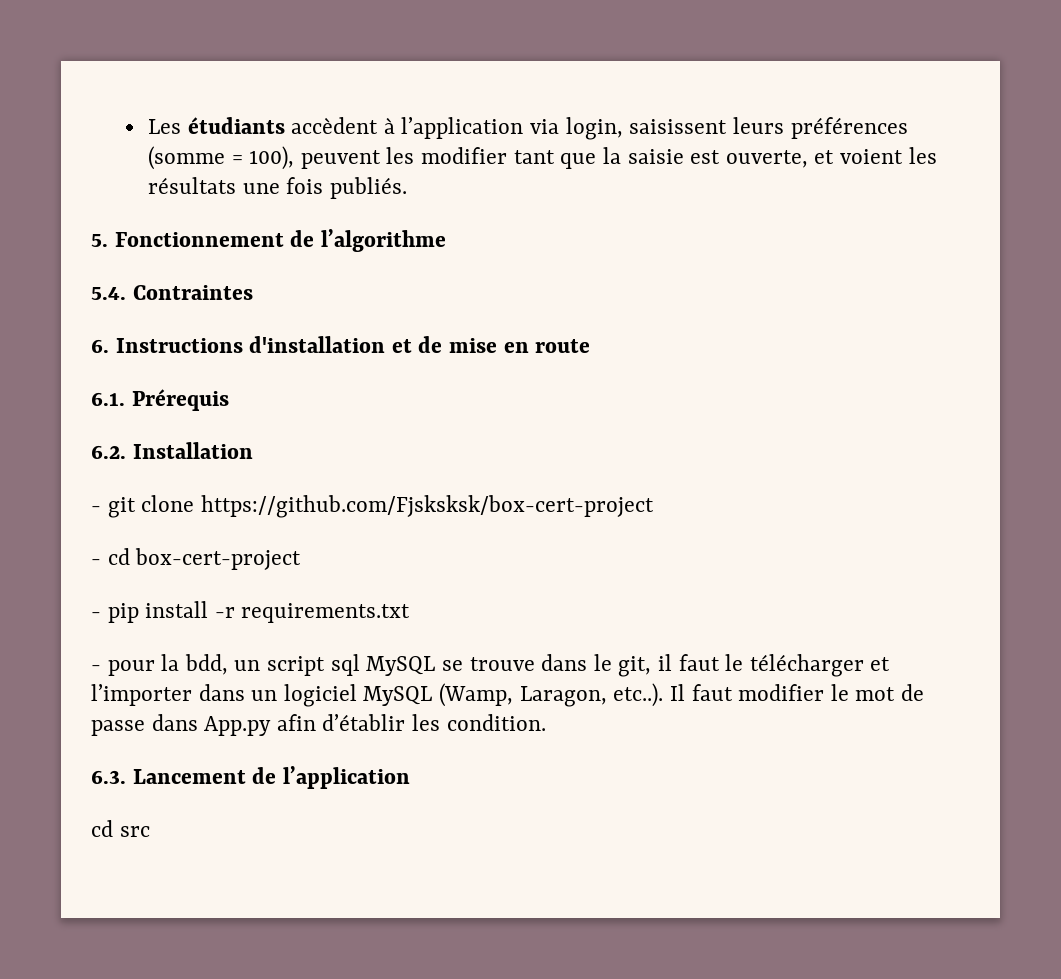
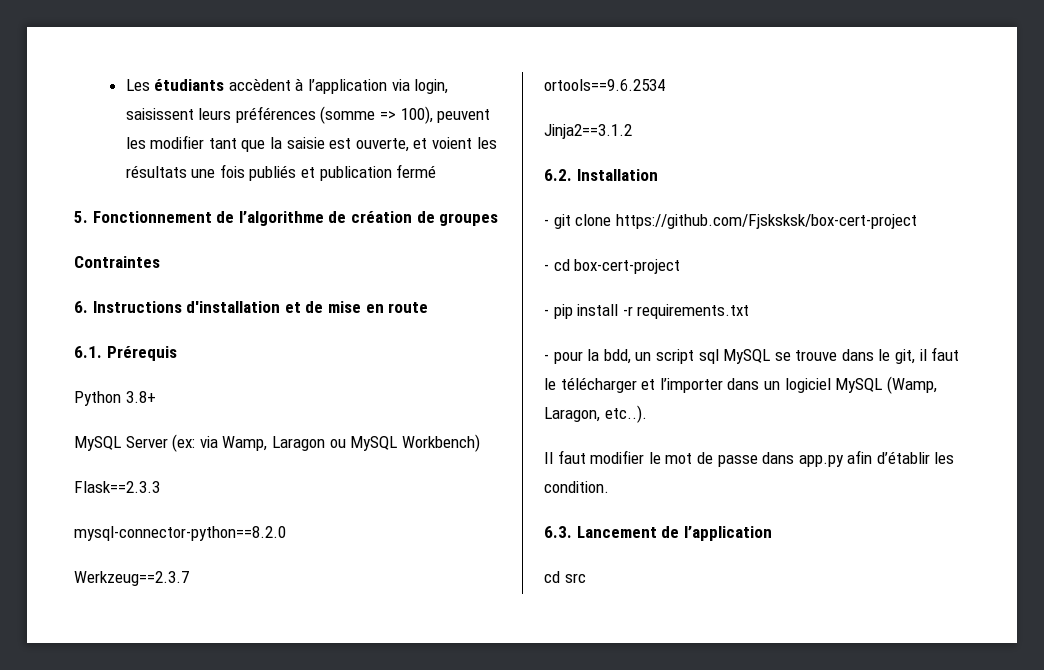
- Les étudiants accèdent à l’application via login, saisissent leurs préférences (somme = 100), peuvent les modifier tant que la saisie est ouverte, et voient les résultats une fois publiés.
+ Les étudiants accèdent à l’application via login, saisissent leurs préférences (somme => 100), peuvent les modifier tant que la saisie est ouverte, et voient les résultats une fois publiés et publication fermé
- 5. Fonctionnement de l’algorithme
- 5.4. Contraintes
+ 5. Fonctionnement de l’algorithme de création de groupes
+ Contraintes
+ Python 3.8+
+ MySQL Server (ex: via Wamp, Laragon ou MySQL Workbench)
+ Flask==2.3.3
+ mysql-connector-python==8.2.0
+ Werkzeug==2.3.7
+ ortools==9.6.2534
+ Jinja2==3.1.2
- - pour la bdd, un script sql MySQL se trouve dans le git, il faut le télécharger et l’importer dans un logiciel MySQL (Wamp, Laragon, etc..). Il faut modifier le mot de passe dans App.py afin d’établir les condition.
+ - pour la bdd, un script sql MySQL se trouve dans le git, il faut le télécharger et l’importer dans un logiciel MySQL (Wamp, Laragon, etc..).
+ Il faut modifier le mot de passe dans app.py afin d’établir les condition.

